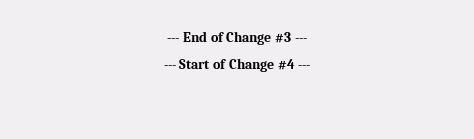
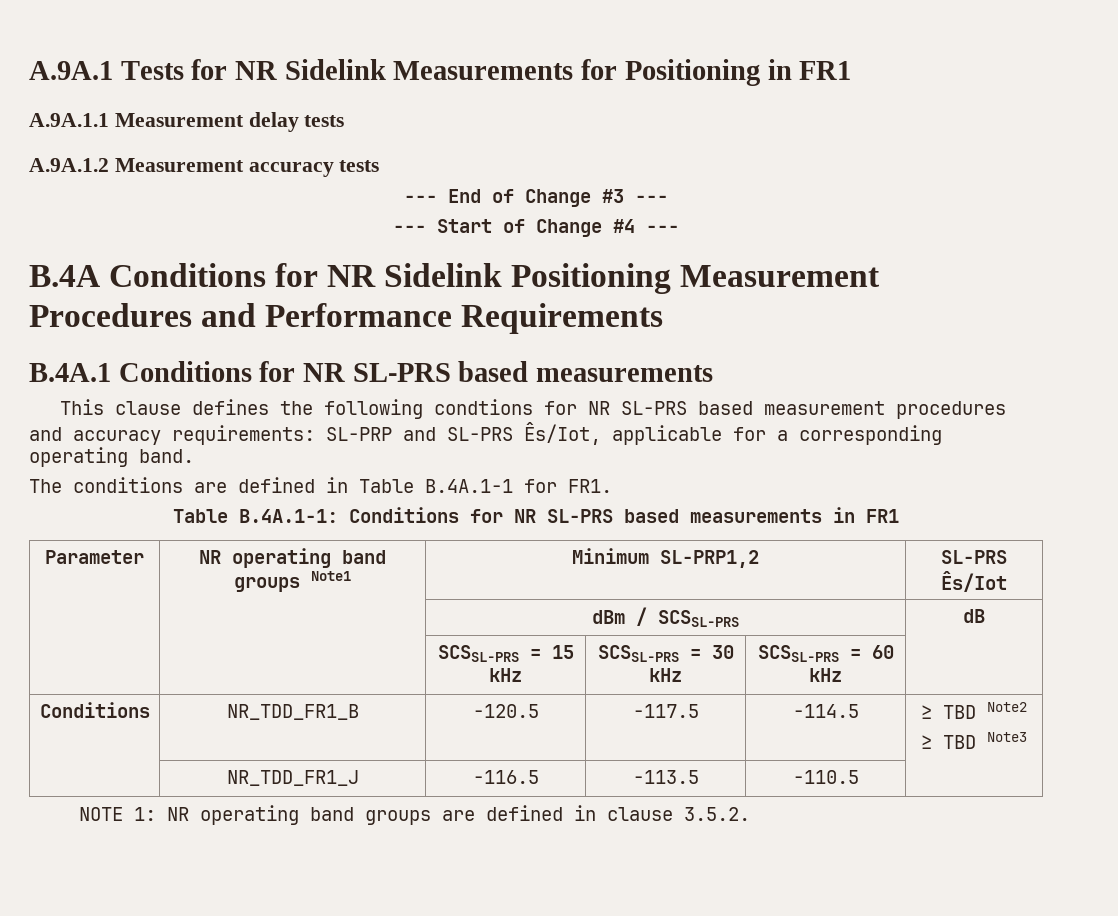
+ A.9A.1 Tests for NR Sidelink Measurements for Positioning in FR1
+ A.9A.1.1 Measurement delay tests
+ A.9A.1.2 Measurement accuracy tests
+ B.4A Conditions for NR Sidelink Positioning Measurement Procedures and Performance Requirements
+ B.4A.1 Conditions for NR SL-PRS based measurements
+ This clause defines the following condtions for NR SL-PRS based measurement procedures and accuracy requirements: SL-PRP and SL-PRS Ês/Iot, applicable for a corresponding operating band.
+ The conditions are defined in Table B.4A.1-1 for FR1.
+ Table B.4A.1-1: Conditions for NR SL-PRS based measurements in FR1
+ Parameter | NR operating band groups Note1 | Minimum SL-PRP1,2 | SL-PRS Ês/Iot
+ | | dBm / SCSSL-PRS | dB
+ | | SCSSL-PRS = 15 kHz | SCSSL-PRS = 30 kHz | SCSSL-PRS = 60 kHz |
+ Conditions | NR_TDD_FR1_B | -120.5 | -117.5 | -114.5 | ≥ TBD Note2
+ ≥ TBD Note3
+ | NR_TDD_FR1_J | -116.5 | -113.5 | -110.5 |
+ NOTE 1: NR operating band groups are defined in clause 3.5.2.

